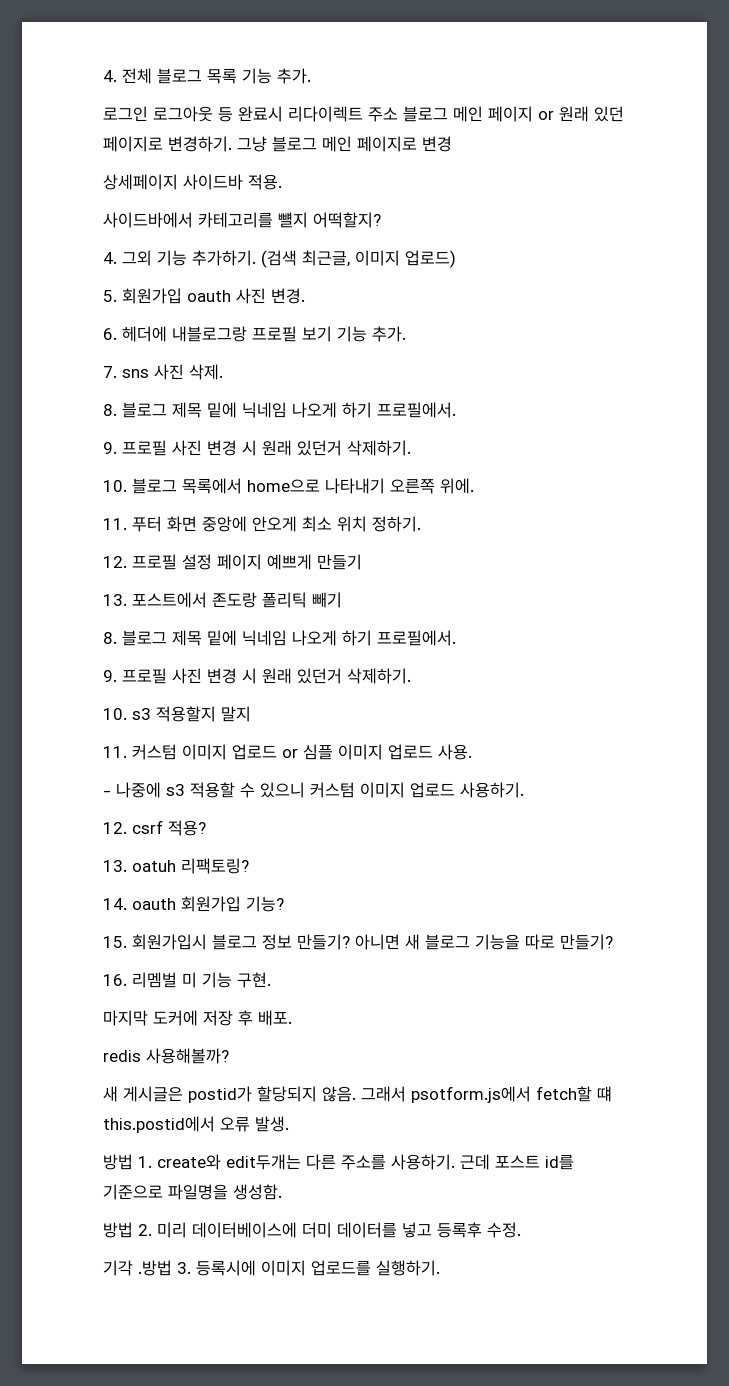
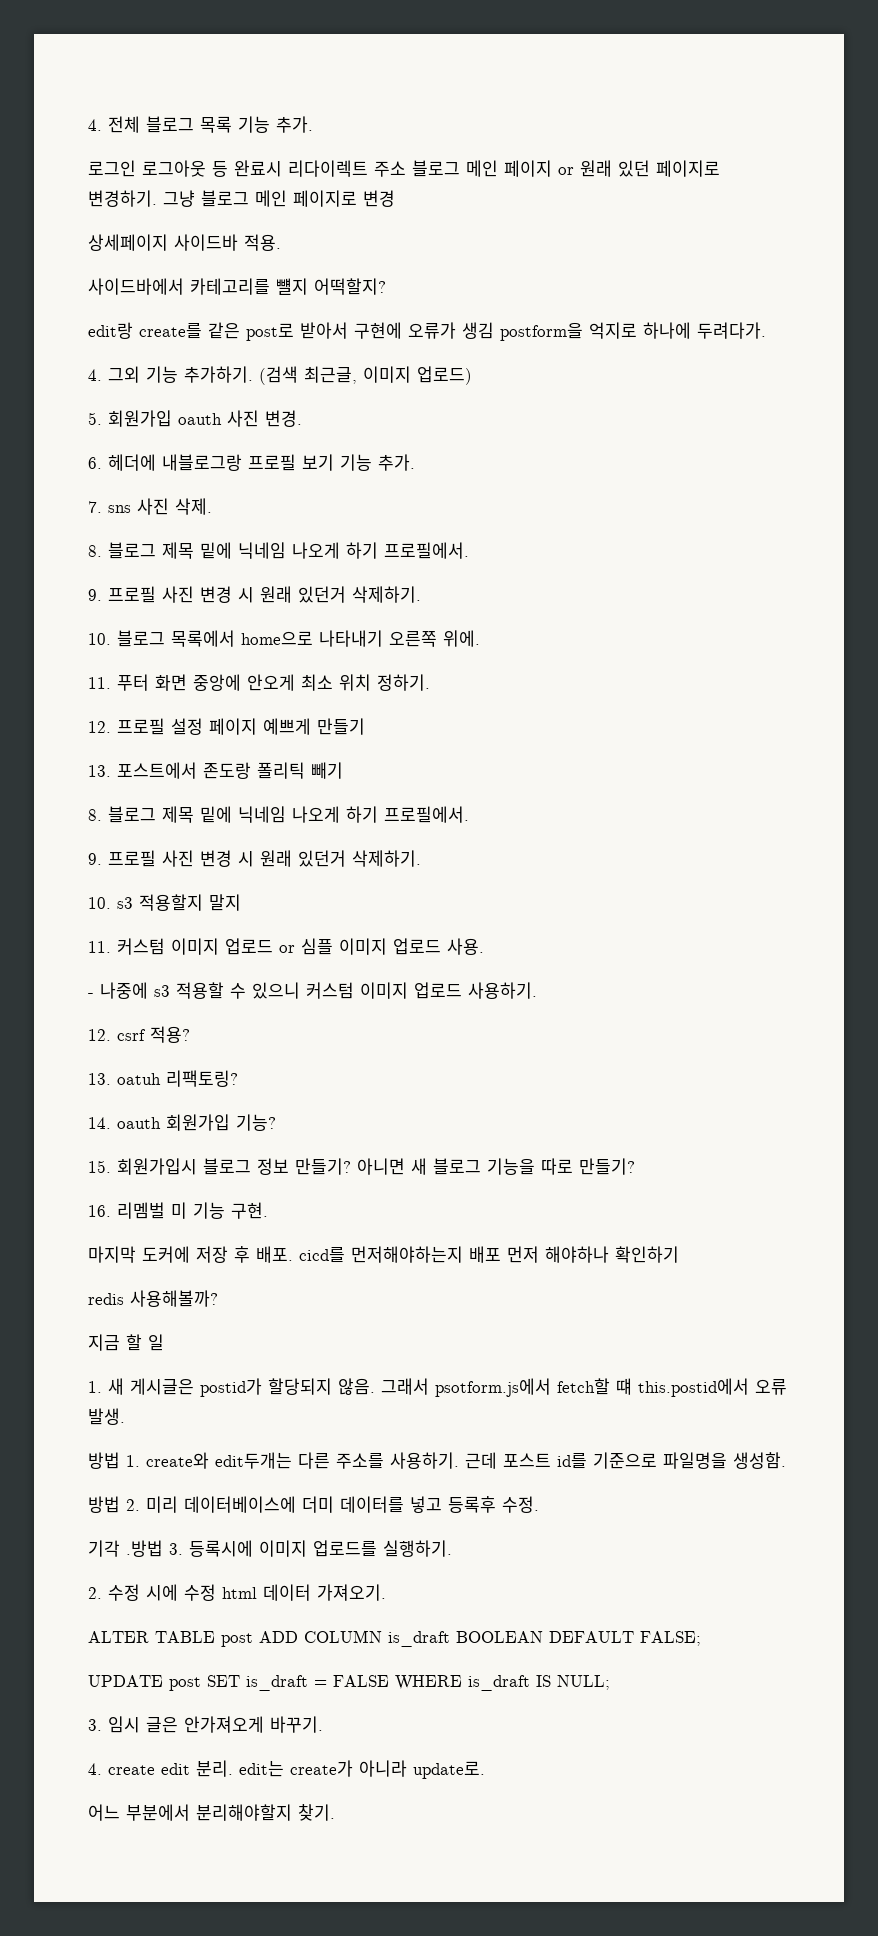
+ edit랑 create를 같은 post로 받아서 구현에 오류가 생김 postform을 억지로 하나에 두려다가.
- 마지막 도커에 저장 후 배포.
+ 마지막 도커에 저장 후 배포. cicd를 먼저해야하는지 배포 먼저 해야하나 확인하기
  redis 사용해볼까?
- 새 게시글은 postid가 할당되지 않음.
+ 지금 할 일
+ 1. 새 게시글은 postid가 할당되지 않음.
+ 2. 수정 시에 수정 html 데이터 가져오기.
+ ALTER TABLE post ADD COLUMN is_draft BOOLEAN DEFAULT FALSE;
+ UPDATE post SET is_draft = FALSE WHERE is_draft IS NULL;
+ 3. 임시 글은 안가져오게 바꾸기.
+ 4. create edit 분리. edit는 create가 아니라 update로.
+ 어느 부분에서 분리해야할지 찾기.

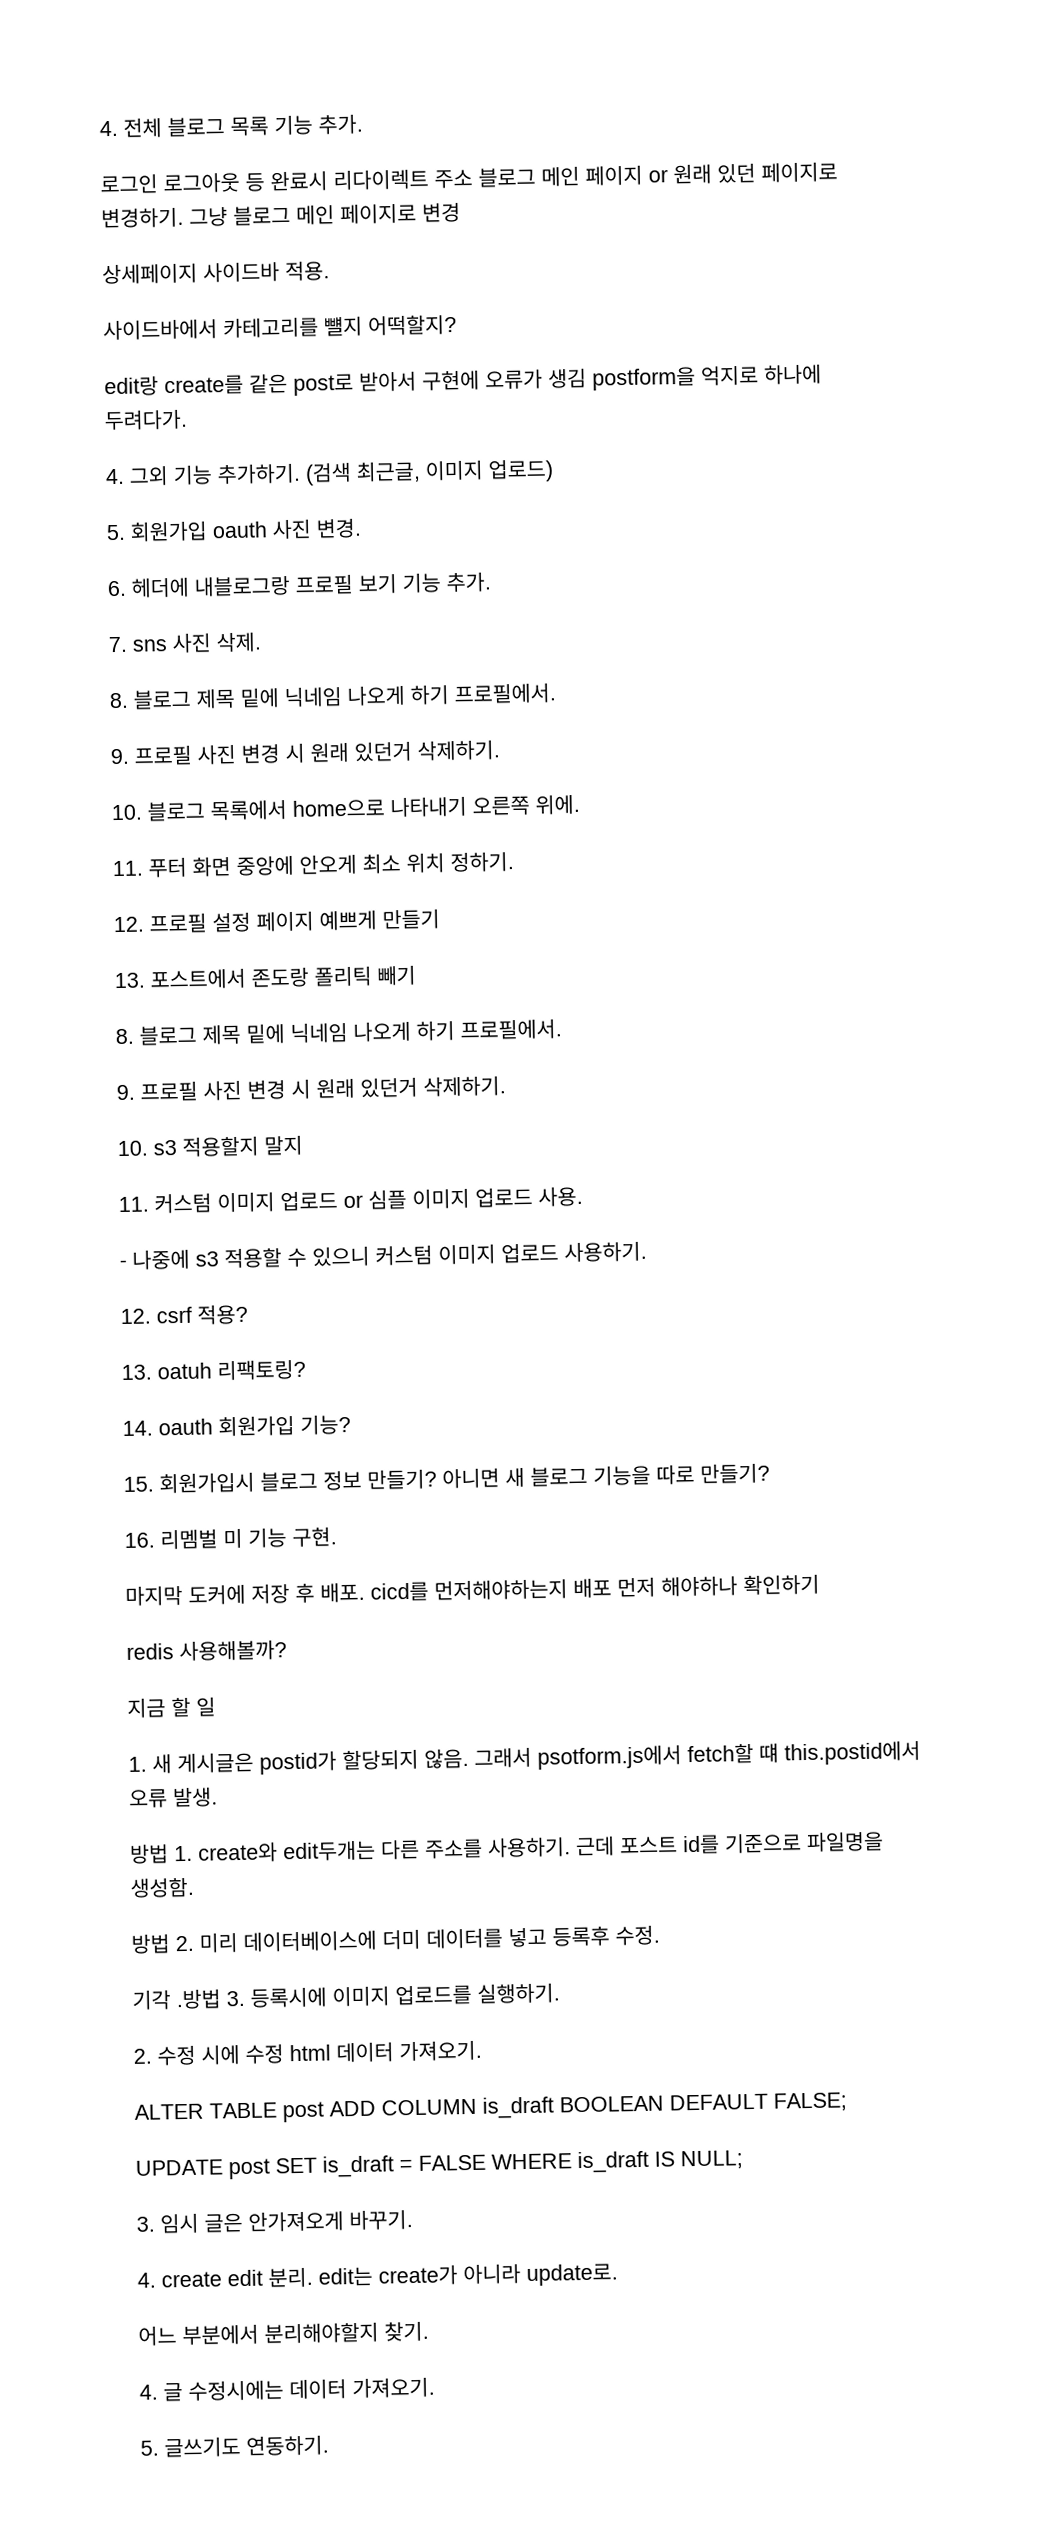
+ 4. 글 수정시에는 데이터 가져오기.
+ 5. 글쓰기도 연동하기.

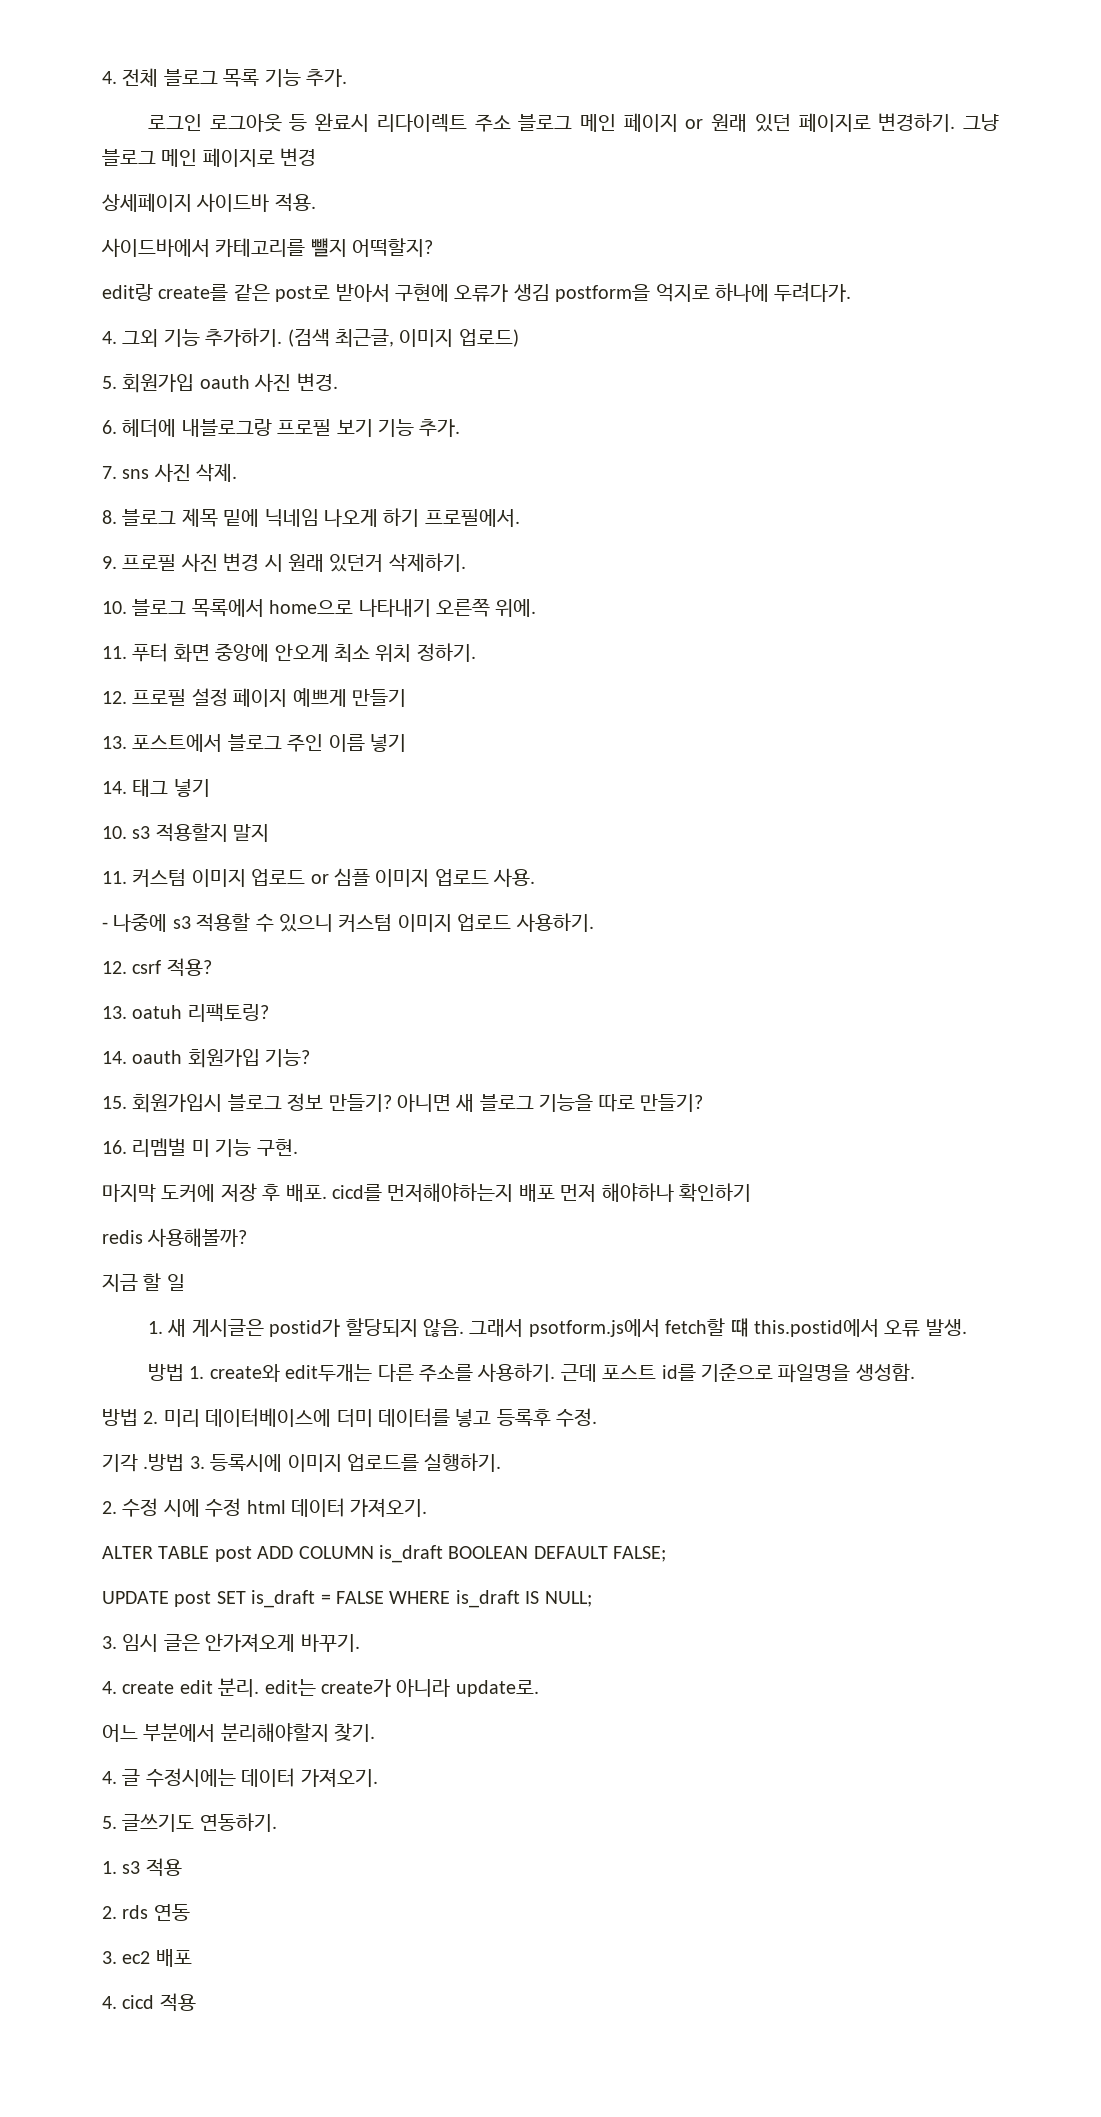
- 13. 포스트에서 존도랑 폴리틱 빼기
- 8. 블로그 제목 밑에 닉네임 나오게 하기 프로필에서.
- 9. 프로필 사진 변경 시 원래 있던거 삭제하기.
+ 13. 포스트에서 블로그 주인 이름 넣기
+ 14. 태그 넣기
+ 1. s3 적용
+ 2. rds 연동
+ 3. ec2 배포
+ 4. cicd 적용

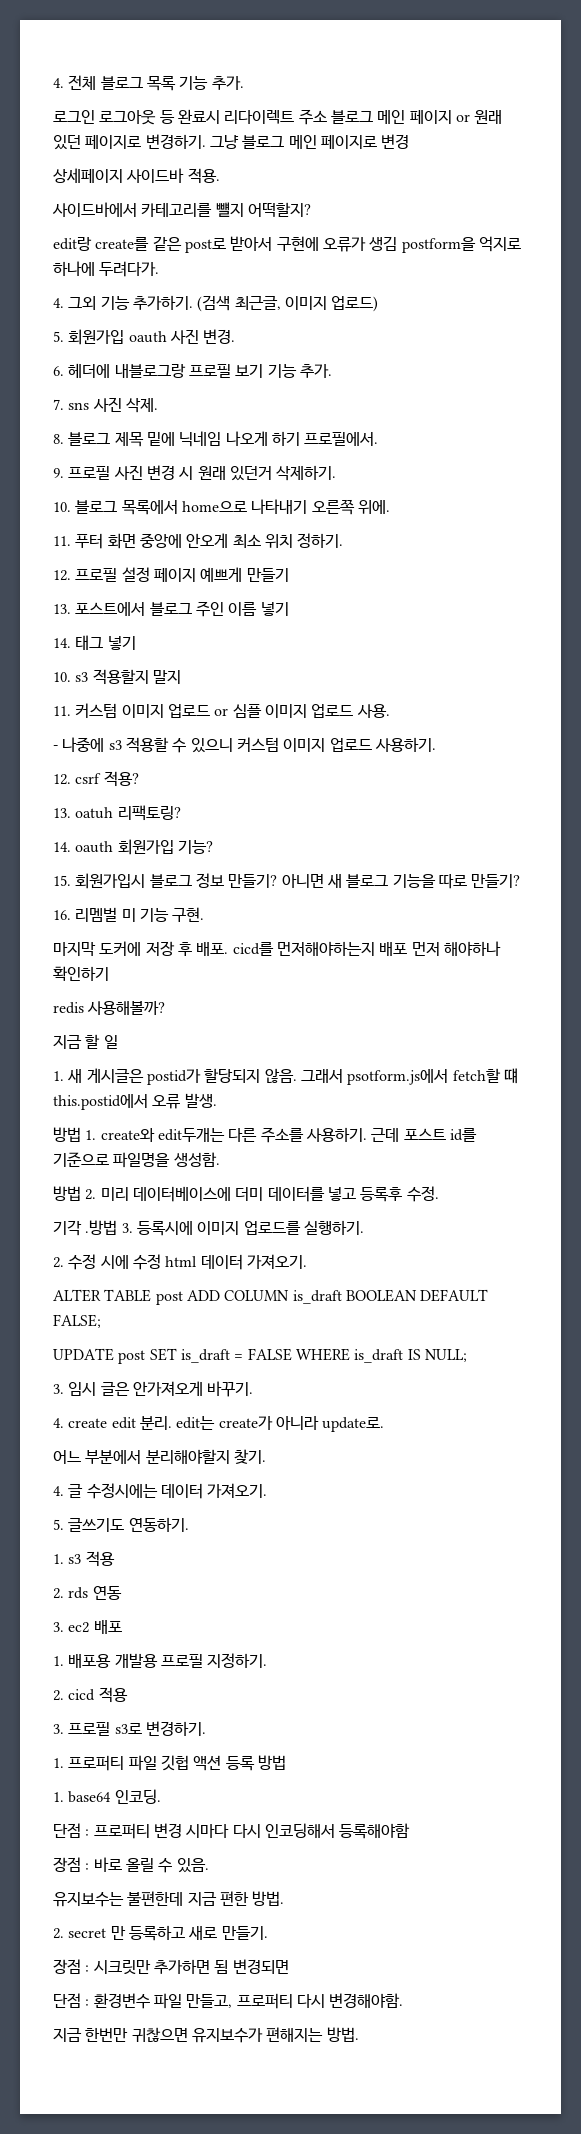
- 4. cicd 적용
+ 1. 배포용 개발용 프로필 지정하기.
+ 2. cicd 적용
+ 3. 프로필 s3로 변경하기.
+ 1. 프로퍼티 파일 깃헙 액션 등록 방법
+ 1. base64 인코딩.
+ 단점 : 프로퍼티 변경 시마다 다시 인코딩해서 등록해야함
+ 장점 : 바로 올릴 수 있음.
+ 유지보수는 불편한데 지금 편한 방법.
+ 2. secret 만 등록하고 새로 만들기.
+ 장점 : 시크릿만 추가하면 됨 변경되면
+ 단점 : 환경변수 파일 만들고, 프로퍼티 다시 변경해야함.
+ 지금 한번만 귀찮으면 유지보수가 편해지는 방법.

